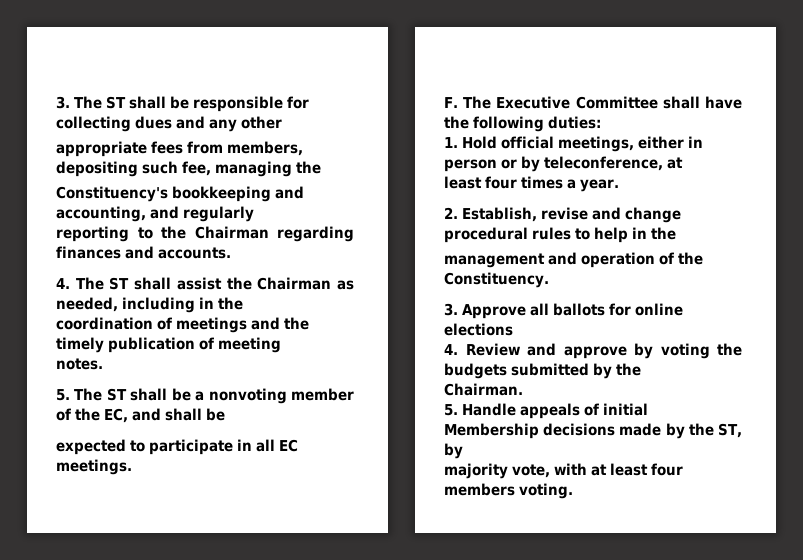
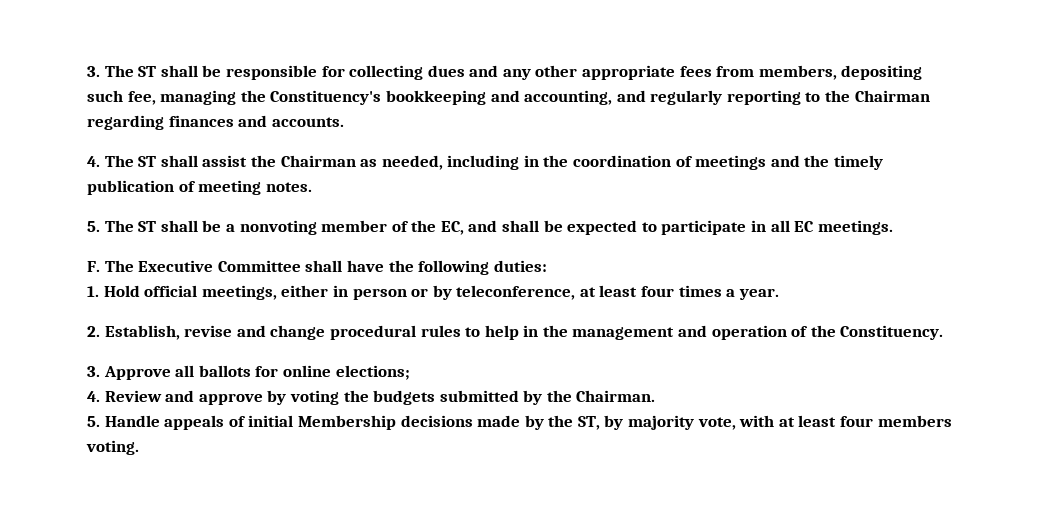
- 3. The ST shall be responsible for collecting dues and any other
- appropriate fees from members, depositing such fee, managing the
- Constituency's bookkeeping and accounting, and regularly
- reporting to the Chairman regarding finances and accounts.
+ 3. The ST shall be responsible for collecting dues and any other appropriate fees from members, depositing such fee, managing the Constituency's bookkeeping and accounting, and regularly reporting to the Chairman regarding finances and accounts.
- 4. The ST shall assist the Chairman as needed, including in the
- coordination of meetings and the timely publication of meeting
- notes.
+ 4. The ST shall assist the Chairman as needed, including in the coordination of meetings and the timely publication of meeting notes.
- 5. The ST shall be a nonvoting member of the EC, and shall be
- expected to participate in all EC meetings.
+ 5. The ST shall be a nonvoting member of the EC, and shall be expected to participate in all EC meetings.
- 1. Hold official meetings, either in person or by teleconference, at
- least four times a year.
+ 1. Hold official meetings, either in person or by teleconference, at least four times a year.
- 2. Establish, revise and change procedural rules to help in the
- management and operation of the Constituency.
+ 2. Establish, revise and change procedural rules to help in the management and operation of the Constituency.
- 3. Approve all ballots for online elections
+ 3. Approve all ballots for online elections;
- 4. Review and approve by voting the budgets submitted by the
- Chairman.
+ 4. Review and approve by voting the budgets submitted by the Chairman.
- 5. Handle appeals of initial Membership decisions made by the ST, by
- majority vote, with at least four members voting.
+ 5. Handle appeals of initial Membership decisions made by the ST, by majority vote, with at least four members voting.

